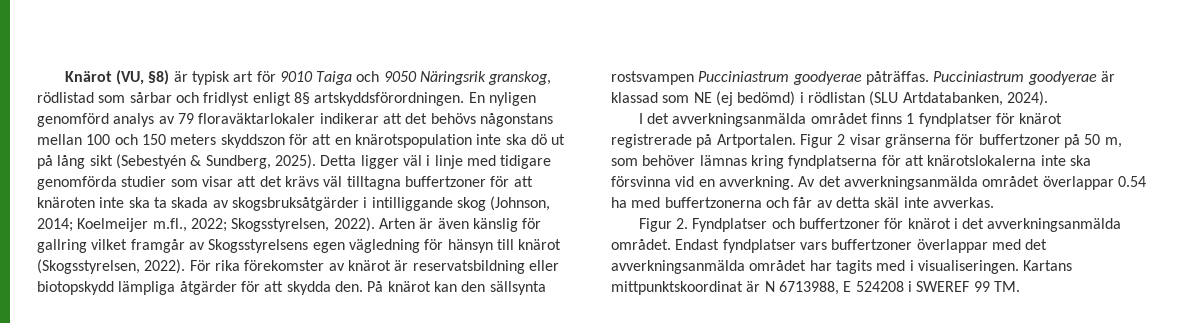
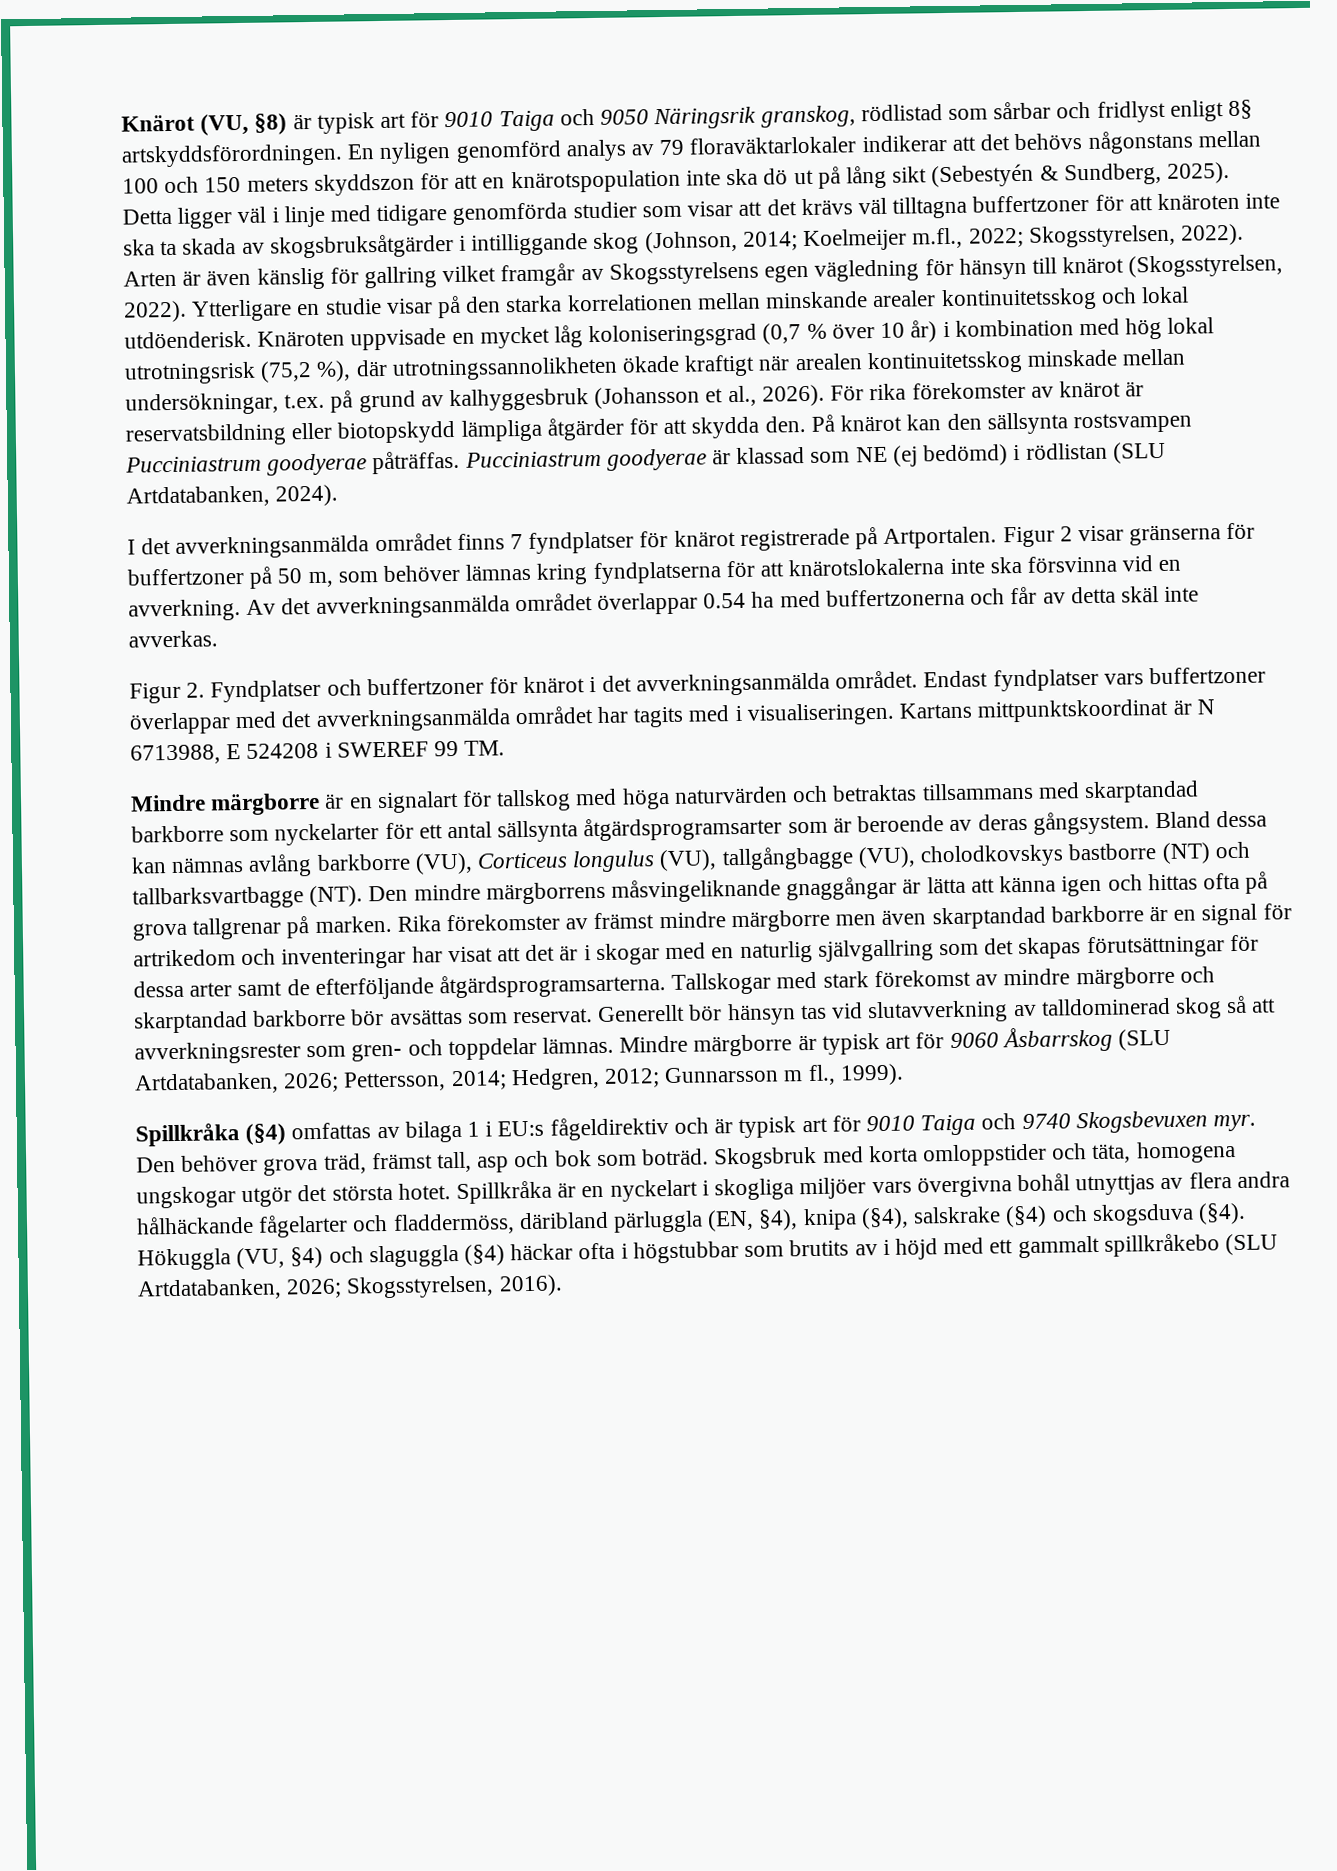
+ Ytterligare en studie visar på den starka korrelationen mellan minskande arealer kontinuitetsskog och lokal utdöenderisk. Knäroten uppvisade en mycket låg koloniseringsgrad (0,7 % över 10 år) i kombination med hög lokal utrotningsrisk (75,2 %), där utrotningssannolikheten ökade kraftigt när arealen kontinuitetsskog minskade mellan undersökningar, t.ex. på grund av kalhyggesbruk (Johansson et al., 2026).
- I det avverkningsanmälda området finns 1 fyndplatser för knärot registrerade på Artportalen.
+ I det avverkningsanmälda området finns 7 fyndplatser för knärot registrerade på Artportalen.
+ Mindre märgborre är en signalart för tallskog med höga naturvärden och betraktas tillsammans med skarptandad barkborre som nyckelarter för ett antal sällsynta åtgärdsprogramsarter som är beroende av deras gångsystem. Bland dessa kan nämnas avlång barkborre (VU), Corticeus longulus (VU), tallgångbagge (VU), cholodkovskys bastborre (NT) och tallbarksvartbagge (NT). Den mindre märgborrens måsvingeliknande gnaggångar är lätta att känna igen och hittas ofta på grova tallgrenar på marken. Rika förekomster av främst mindre märgborre men även skarptandad barkborre är en signal för artrikedom och inventeringar har visat att det är i skogar med en naturlig självgallring som det skapas förutsättningar för dessa arter samt de efterföljande åtgärdsprogramsarterna. Tallskogar med stark förekomst av mindre märgborre och skarptandad barkborre bör avsättas som reservat. Generellt bör hänsyn tas vid slutavverkning av talldominerad skog så att avverkningsrester som gren- och toppdelar lämnas. Mindre märgborre är typisk art för 9060 Åsbarrskog (SLU Artdatabanken, 2026; Pettersson, 2014; Hedgren, 2012; Gunnarsson m fl., 1999).
+ Spillkråka (§4) omfattas av bilaga 1 i EU:s fågeldirektiv och är typisk art för 9010 Taiga och 9740 Skogsbevuxen myr. Den behöver grova träd, främst tall, asp och bok som boträd. Skogsbruk med korta omloppstider och täta, homogena ungskogar utgör det största hotet. Spillkråka är en nyckelart i skogliga miljöer vars övergivna bohål utnyttjas av flera andra hålhäckande fågelarter och fladdermöss, däribland pärluggla (EN, §4), knipa (§4), salskrake (§4) och skogsduva (§4). Hökuggla (VU, §4) och slaguggla (§4) häckar ofta i högstubbar som brutits av i höjd med ett gammalt spillkråkebo (SLU Artdatabanken, 2026; Skogsstyrelsen, 2016).

